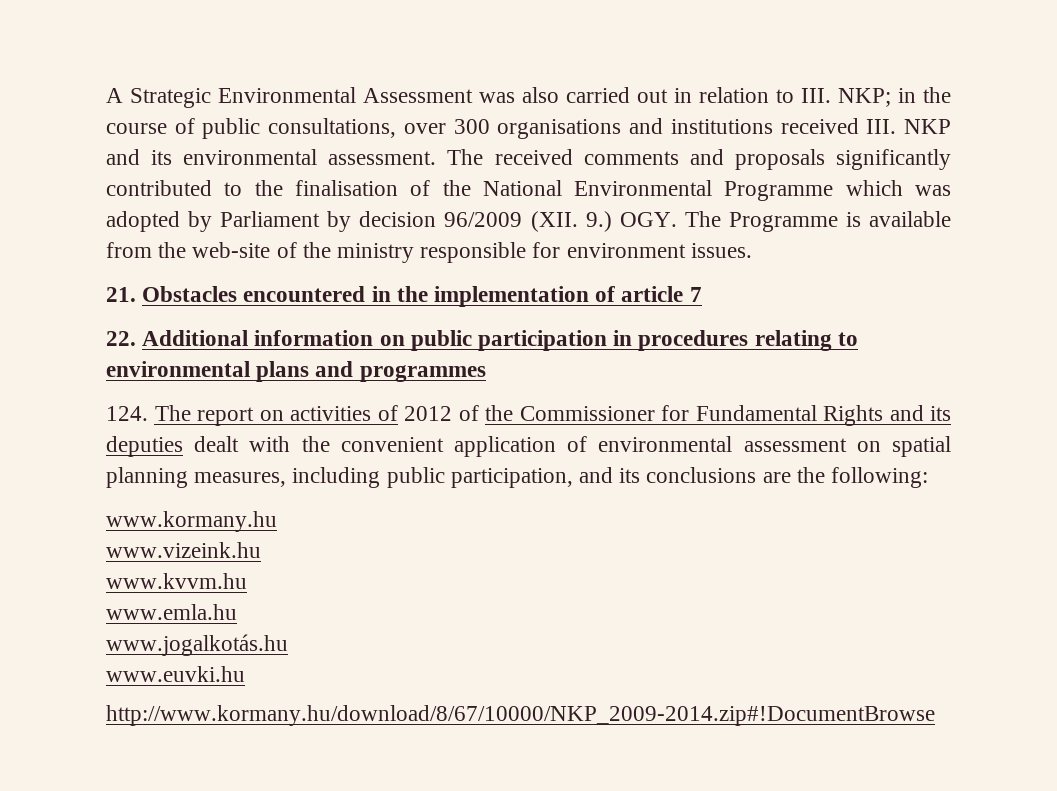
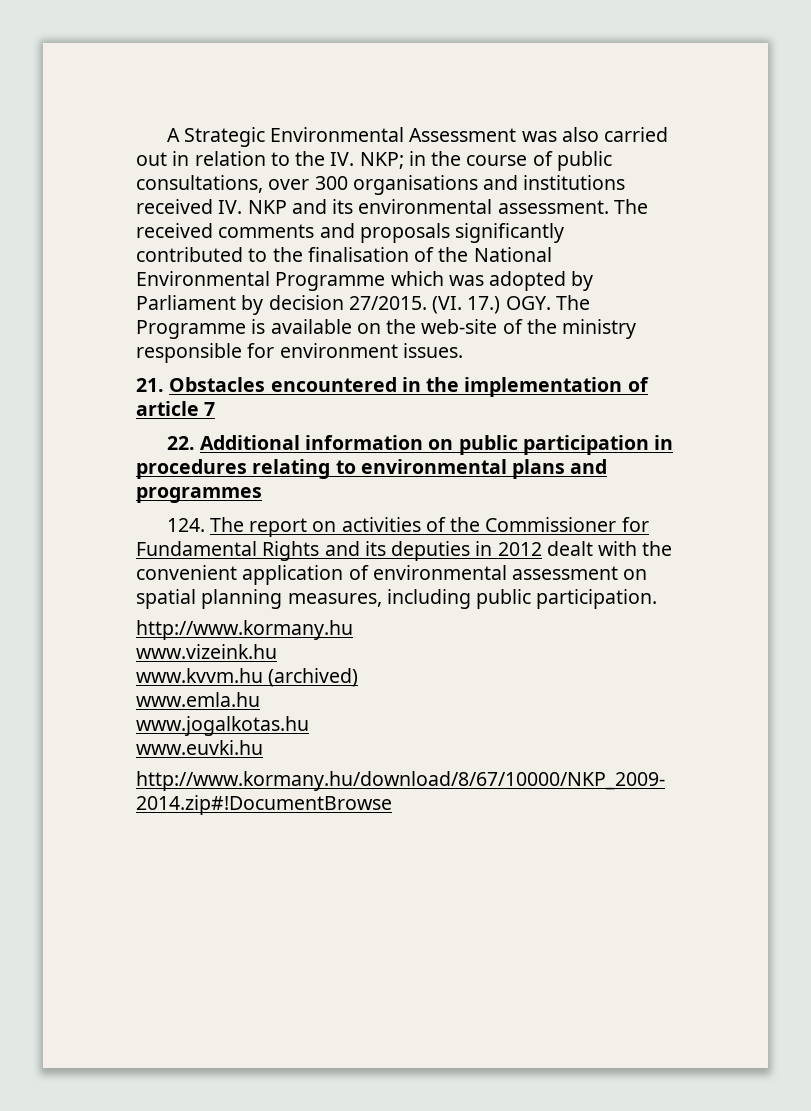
- A Strategic Environmental Assessment was also carried out in relation to III. NKP; in the course of public consultations, over 300 organisations and institutions received III. NKP and its environmental assessment.
+ A Strategic Environmental Assessment was also carried out in relation to the IV. NKP; in the course of public consultations, over 300 organisations and institutions received IV. NKP and its environmental assessment.
- The received comments and proposals significantly contributed to the finalisation of the National Environmental Programme which was adopted by Parliament by decision 96/2009 (XII. 9.) OGY. The Programme is available from the web-site of the ministry responsible for environment issues.
+ The received comments and proposals significantly contributed to the finalisation of the National Environmental Programme which was adopted by Parliament by decision 27/2015. (VI. 17.) OGY. The Programme is available on the web-site of the ministry responsible for environment issues.
- 124. The report on activities of 2012 of the Commissioner for Fundamental Rights and its deputies dealt with the convenient application of environmental assessment on spatial planning measures, including public participation, and its conclusions are the following:
- www.kormany.hu
+ 124. The report on activities of the Commissioner for Fundamental Rights and its deputies in 2012 dealt with the convenient application of environmental assessment on spatial planning measures, including public participation.
+ http://www.kormany.hu
- www.kvvm.hu
+ www.kvvm.hu (archived)
- www.jogalkotás.hu
+ www.jogalkotas.hu

